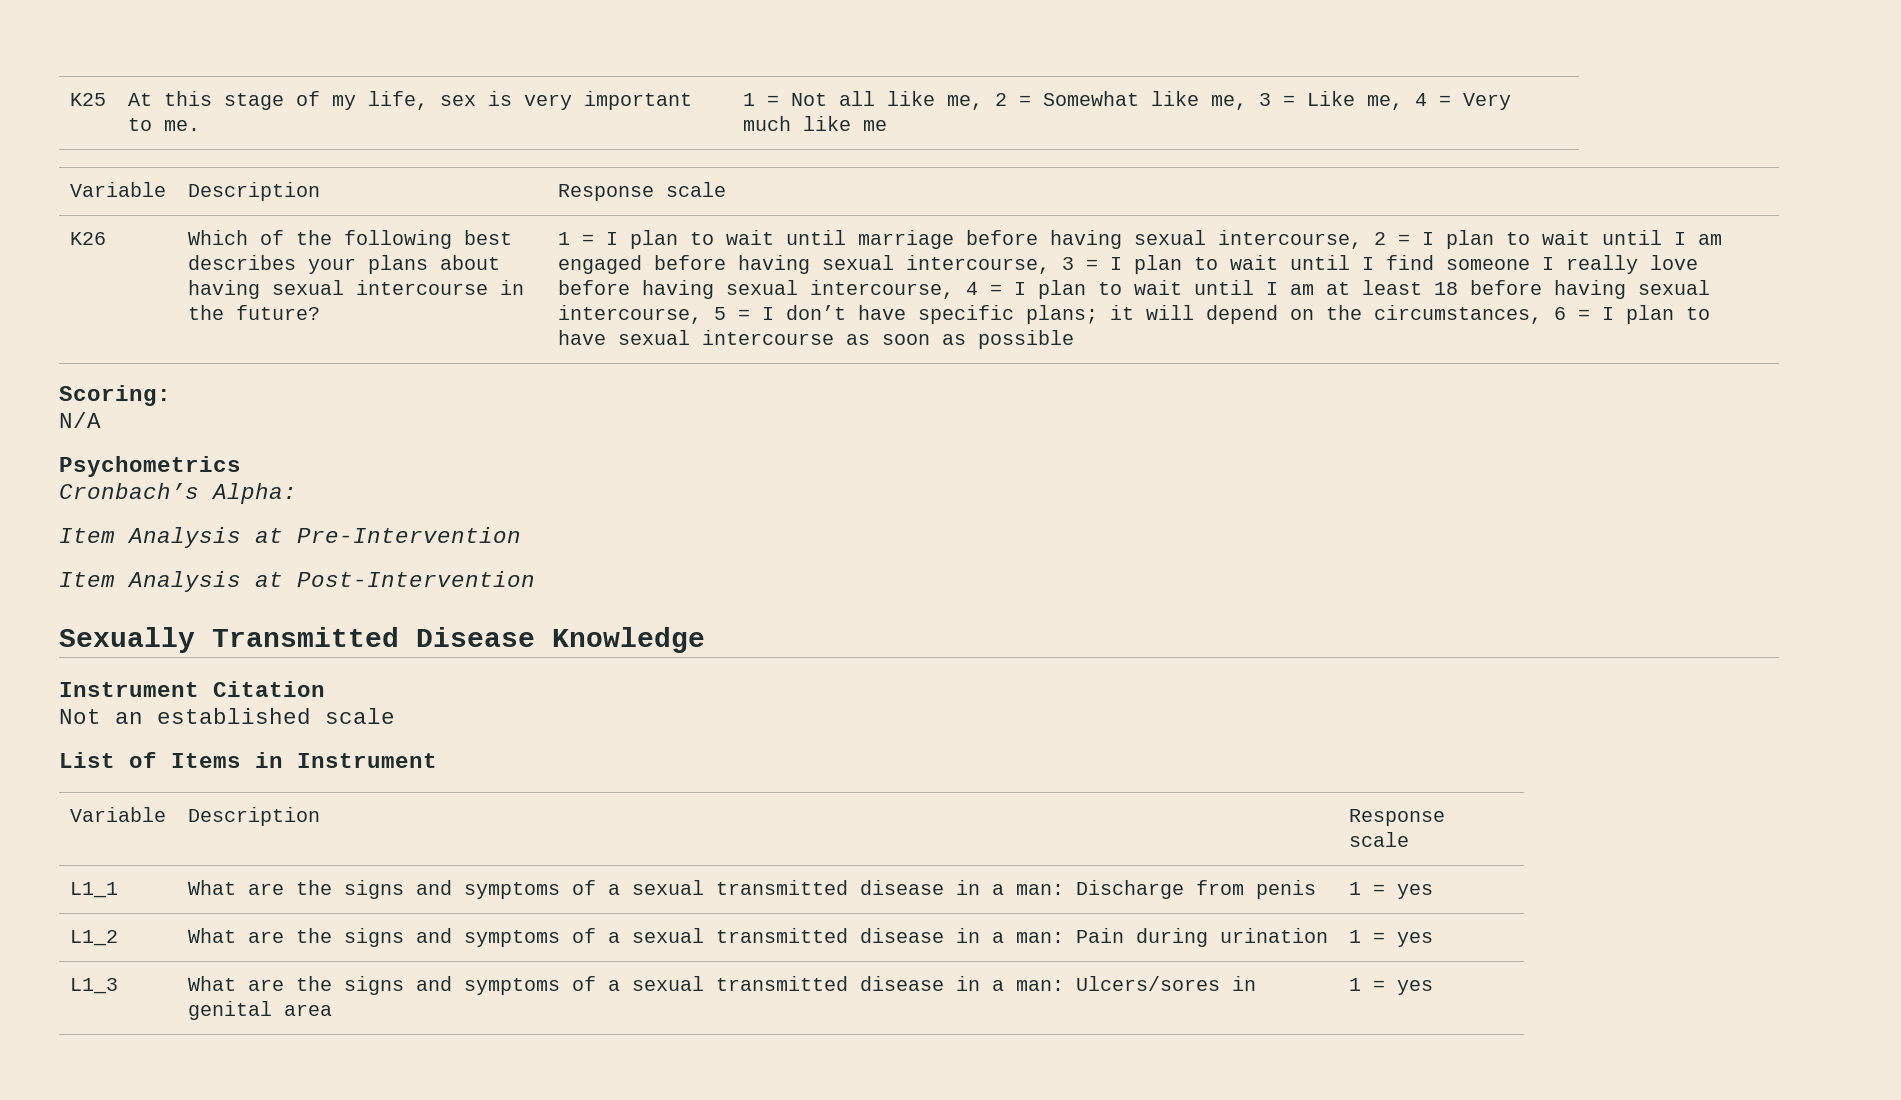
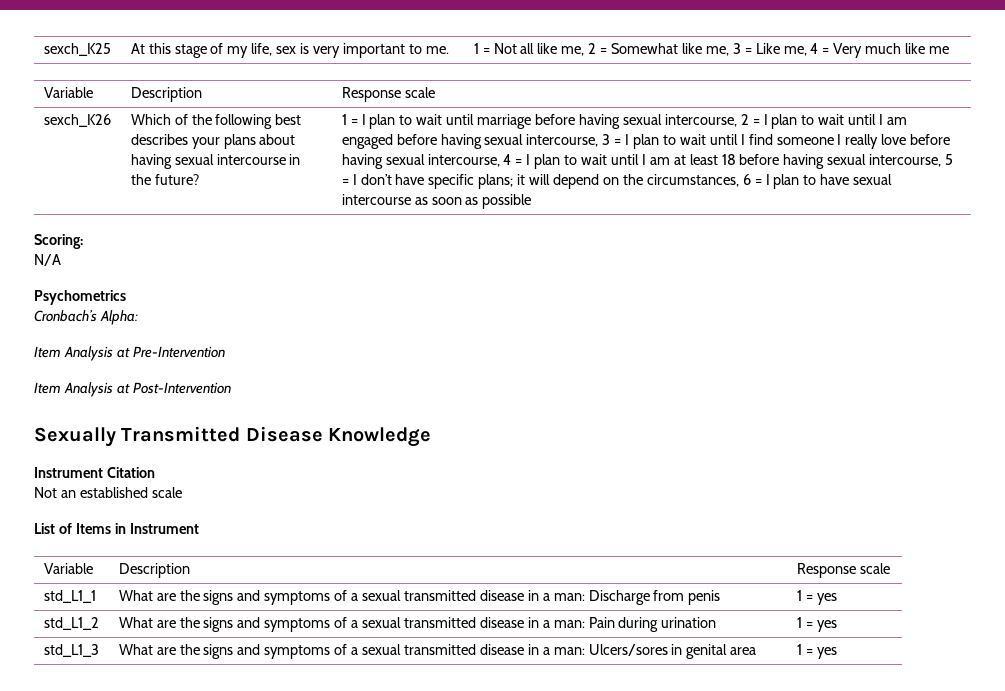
- K25 | At this stage of my life, sex is very important to me. | 1 = Not all like me, 2 = Somewhat like me, 3 = Like me, 4 = Very much like me
+ sexch_K25 | At this stage of my life, sex is very important to me. | 1 = Not all like me, 2 = Somewhat like me, 3 = Like me, 4 = Very much like me
- K26
+ sexch_K26
- L1_1 | What are the signs and symptoms of a sexual transmitted disease in a man: Discharge from penis | 1 = yes
+ std_L1_1 | What are the signs and symptoms of a sexual transmitted disease in a man: Discharge from penis | 1 = yes
- L1_2 | What are the signs and symptoms of a sexual transmitted disease in a man: Pain during urination | 1 = yes
+ std_L1_2 | What are the signs and symptoms of a sexual transmitted disease in a man: Pain during urination | 1 = yes
- L1_3 | What are the signs and symptoms of a sexual transmitted disease in a man: Ulcers/sores in genital area | 1 = yes
+ std_L1_3 | What are the signs and symptoms of a sexual transmitted disease in a man: Ulcers/sores in genital area | 1 = yes

